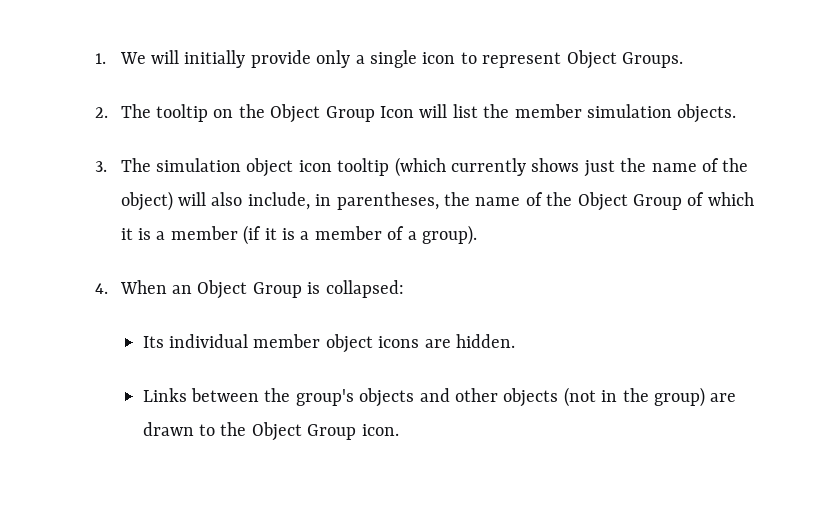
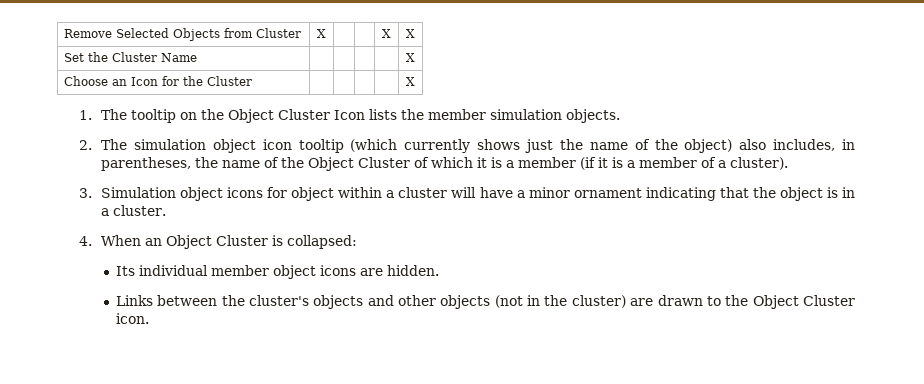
- 1. We will initially provide only a single icon to represent Object Groups.
- 2. The tooltip on the Object Group Icon will list the member simulation objects.
+ Remove Selected Objects from Cluster | X | | | X | X
+ Set the Cluster Name | | | | | X
+ Choose an Icon for the Cluster | | | | | X
+ 1. The tooltip on the Object Cluster Icon lists the member simulation objects.
- 3. The simulation object icon tooltip (which currently shows just the name of the object) will also include, in parentheses, the name of the Object Group of which it is a member (if it is a member of a group).
+ 2. The simulation object icon tooltip (which currently shows just the name of the object) also includes, in parentheses, the name of the Object Cluster of which it is a member (if it is a member of a cluster).
+ 3. Simulation object icons for object within a cluster will have a minor ornament indicating that the object is in a cluster.
- 4. When an Object Group is collapsed:
+ 4. When an Object Cluster is collapsed:
- Links between the group's objects and other objects (not in the group) are drawn to the Object Group icon.
+ Links between the cluster's objects and other objects (not in the cluster) are drawn to the Object Cluster icon.

